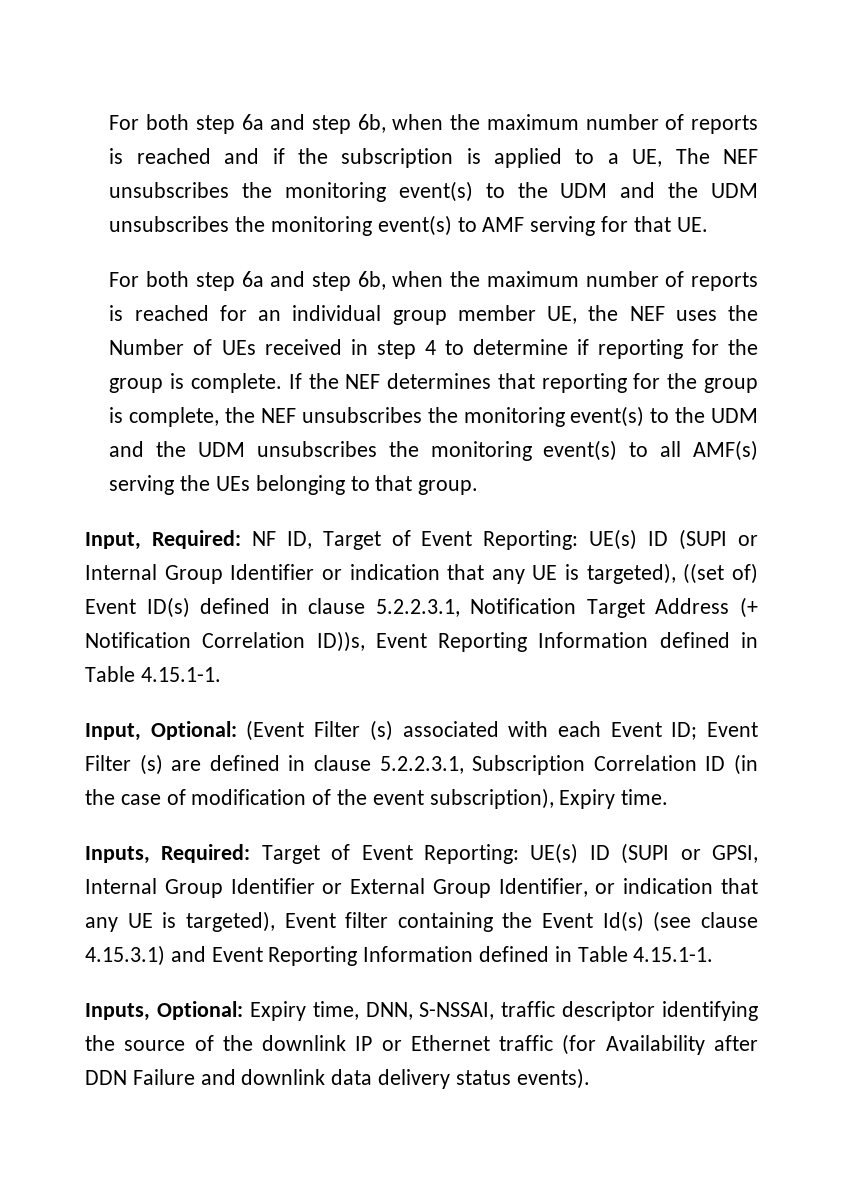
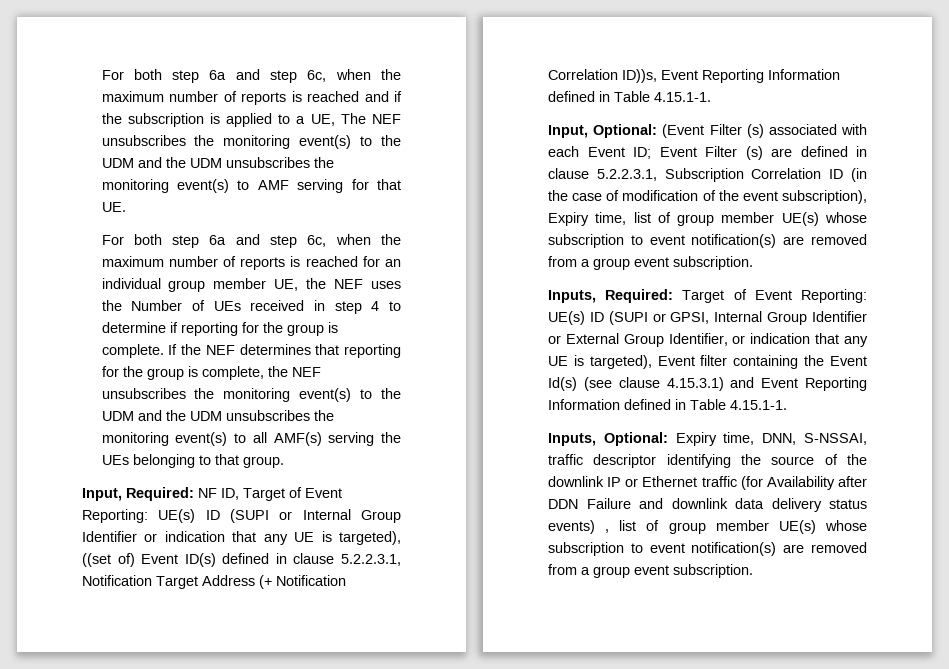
- For both step 6a and step 6b, when the maximum number of reports is reached and if the subscription is applied to a UE, The NEF unsubscribes the monitoring event(s) to the UDM and the UDM unsubscribes the monitoring event(s) to AMF serving for that UE.
+ For both step 6a and step 6c, when the maximum number of reports is reached and if the subscription is applied to a UE, The NEF unsubscribes the monitoring event(s) to the UDM and the UDM unsubscribes the monitoring event(s) to AMF serving for that UE.
- For both step 6a and step 6b, when the maximum number of reports is reached for an individual group member UE, the NEF uses the Number of UEs received in step 4 to determine if reporting for the group is complete.
+ For both step 6a and step 6c, when the maximum number of reports is reached for an individual group member UE, the NEF uses the Number of UEs received in step 4 to determine if reporting for the group is complete.
- Input, Optional: (Event Filter (s) associated with each Event ID; Event Filter (s) are defined in clause 5.2.2.3.1, Subscription Correlation ID (in the case of modification of the event subscription), Expiry time.
+ Input, Optional: (Event Filter (s) associated with each Event ID; Event Filter (s) are defined in clause 5.2.2.3.1, Subscription Correlation ID (in the case of modification of the event subscription), Expiry time, list of group member UE(s) whose subscription to event notification(s) are removed from a group event subscription.
- Inputs, Optional: Expiry time, DNN, S-NSSAI, traffic descriptor identifying the source of the downlink IP or Ethernet traffic (for Availability after DDN Failure and downlink data delivery status events).
+ Inputs, Optional: Expiry time, DNN, S-NSSAI, traffic descriptor identifying the source of the downlink IP or Ethernet traffic (for Availability after DDN Failure and downlink data delivery status events) , list of group member UE(s) whose subscription to event notification(s) are removed from a group event subscription.

